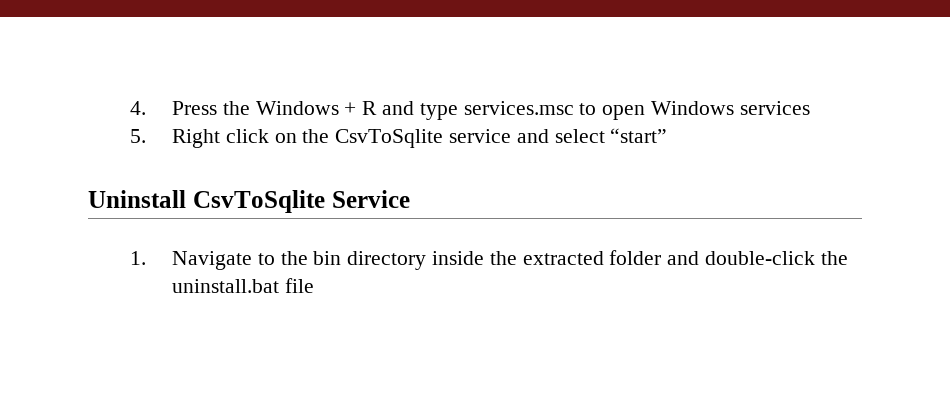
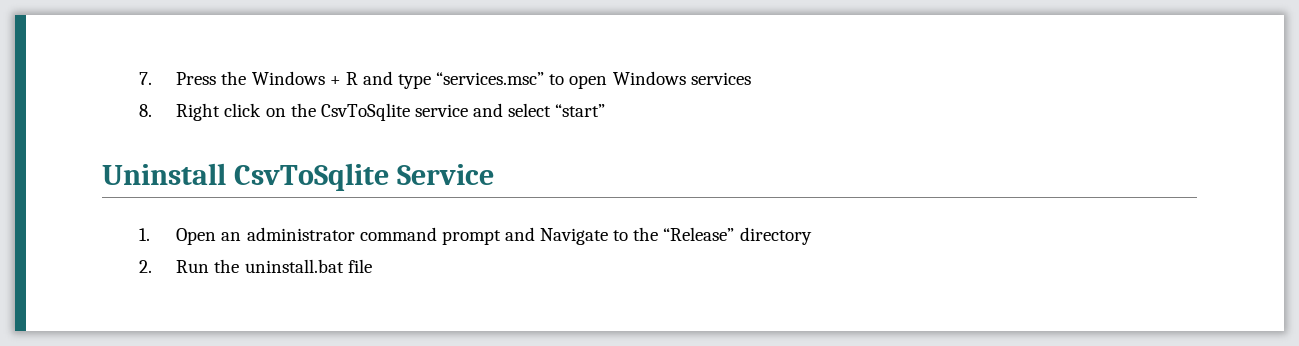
- 4. Press the Windows + R and type services.msc to open Windows services
+ 7. Press the Windows + R and type “services.msc” to open Windows services
- 5. Right click on the CsvToSqlite service and select “start”
+ 8. Right click on the CsvToSqlite service and select “start”
- 1. Navigate to the bin directory inside the extracted folder and double-click the uninstall.bat file
+ 1. Open an administrator command prompt and Navigate to the “Release” directory
+ 2. Run the uninstall.bat file

